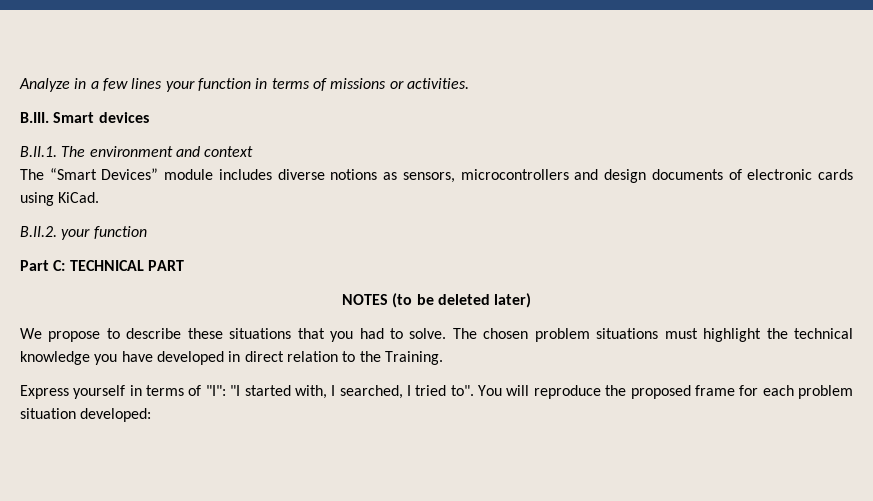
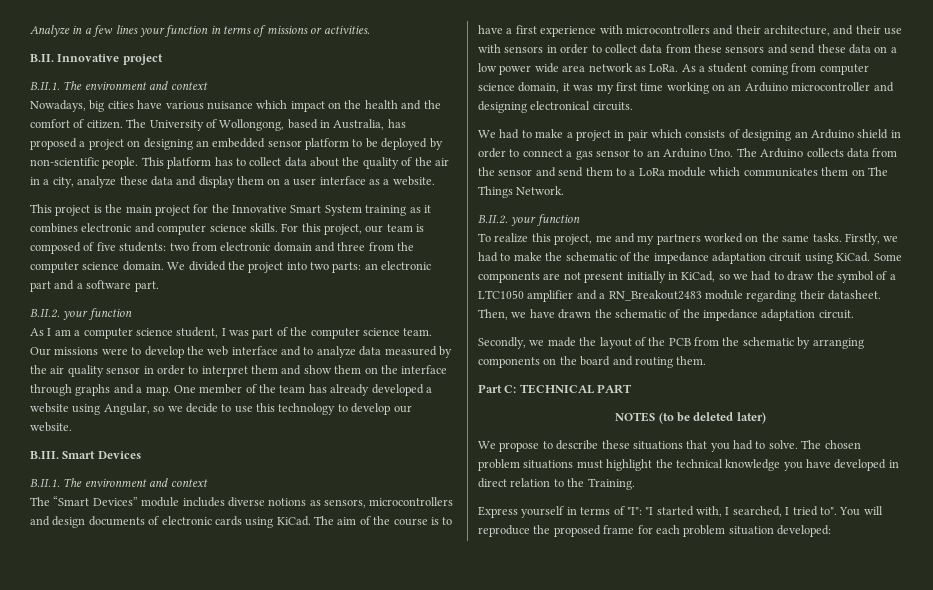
+ B.II. Innovative project
+ B.II.1. The environment and context
+ Nowadays, big cities have various nuisance which impact on the health and the comfort of citizen. The University of Wollongong, based in Australia, has proposed a project on designing an embedded sensor platform to be deployed by non-scientific people. This platform has to collect data about the quality of the air in a city, analyze these data and display them on a user interface as a website.
+ This project is the main project for the Innovative Smart System training as it combines electronic and computer science skills. For this project, our team is composed of five students: two from electronic domain and three from the computer science domain. We divided the project into two parts: an electronic part and a software part.
+ B.II.2. your function
+ As I am a computer science student, I was part of the computer science team. Our missions were to develop the web interface and to analyze data measured by the air quality sensor in order to interpret them and show them on the interface through graphs and a map. One member of the team has already developed a website using Angular, so we decide to use this technology to develop our website.
- B.III. Smart devices
+ B.III. Smart Devices
- The “Smart Devices” module includes diverse notions as sensors, microcontrollers and design documents of electronic cards using KiCad.
+ The “Smart Devices” module includes diverse notions as sensors, microcontrollers and design documents of electronic cards using KiCad. The aim of the course is to have a first experience with microcontrollers and their architecture, and their use with sensors in order to collect data from these sensors and send these data on a low power wide area network as LoRa. As a student coming from computer science domain, it was my first time working on an Arduino microcontroller and designing electronical circuits.
+ We had to make a project in pair which consists of designing an Arduino shield in order to connect a gas sensor to an Arduino Uno. The Arduino collects data from the sensor and send them to a LoRa module which communicates them on The Things Network.
  B.II.2. your function
+ To realize this project, me and my partners worked on the same tasks. Firstly, we had to make the schematic of the impedance adaptation circuit using KiCad. Some components are not present initially in KiCad, so we had to draw the symbol of a LTC1050 amplifier and a RN_Breakout2483 module regarding their datasheet. Then, we have drawn the schematic of the impedance adaptation circuit.
+ Secondly, we made the layout of the PCB from the schematic by arranging components on the board and routing them.

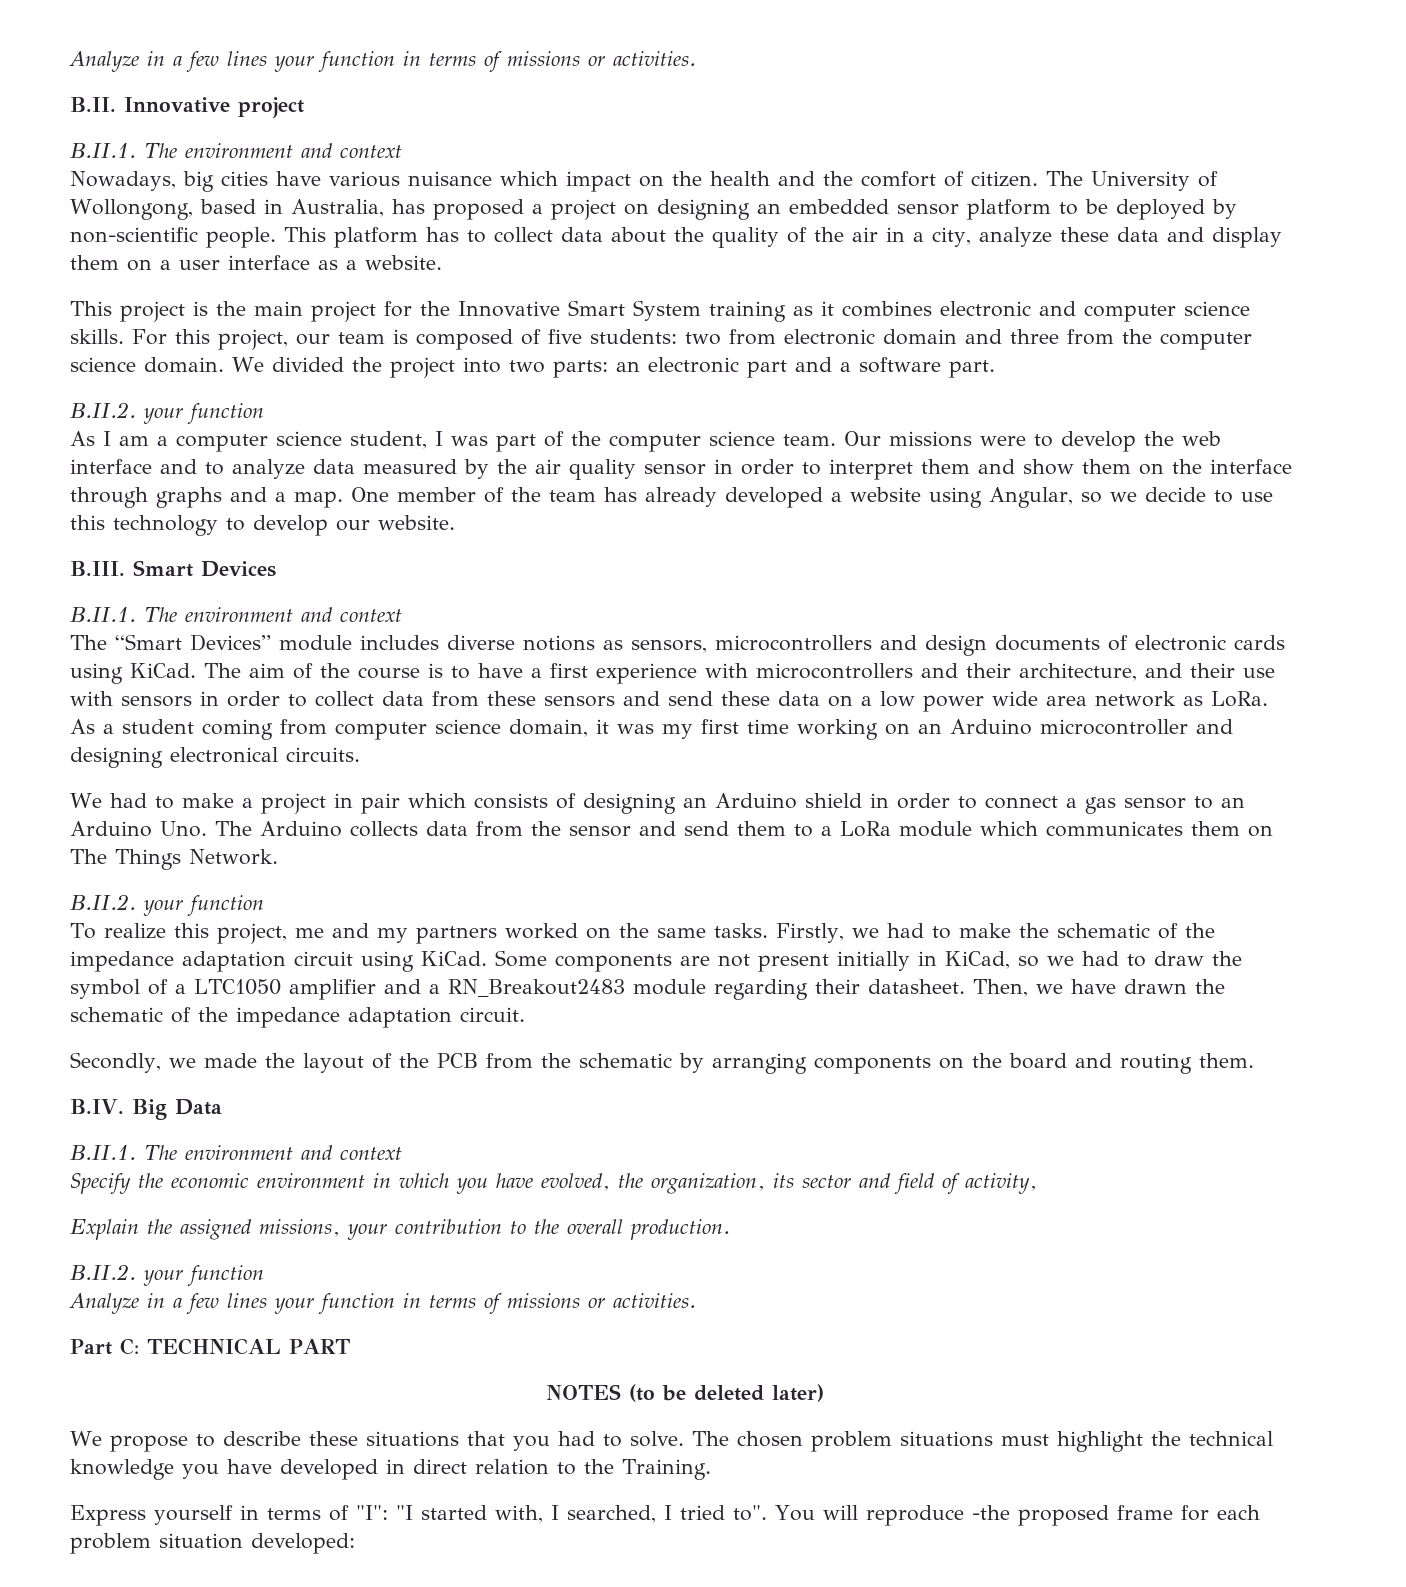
+ B.IV. Big Data
+ B.II.1. The environment and context
+ Specify the economic environment in which you have evolved, the organization, its sector and field of activity,
+ Explain the assigned missions, your contribution to the overall production.
+ B.II.2. your function
+ Analyze in a few lines your function in terms of missions or activities.
- You will reproduce the proposed frame for each problem situation developed:
+ You will reproduce -the proposed frame for each problem situation developed:

